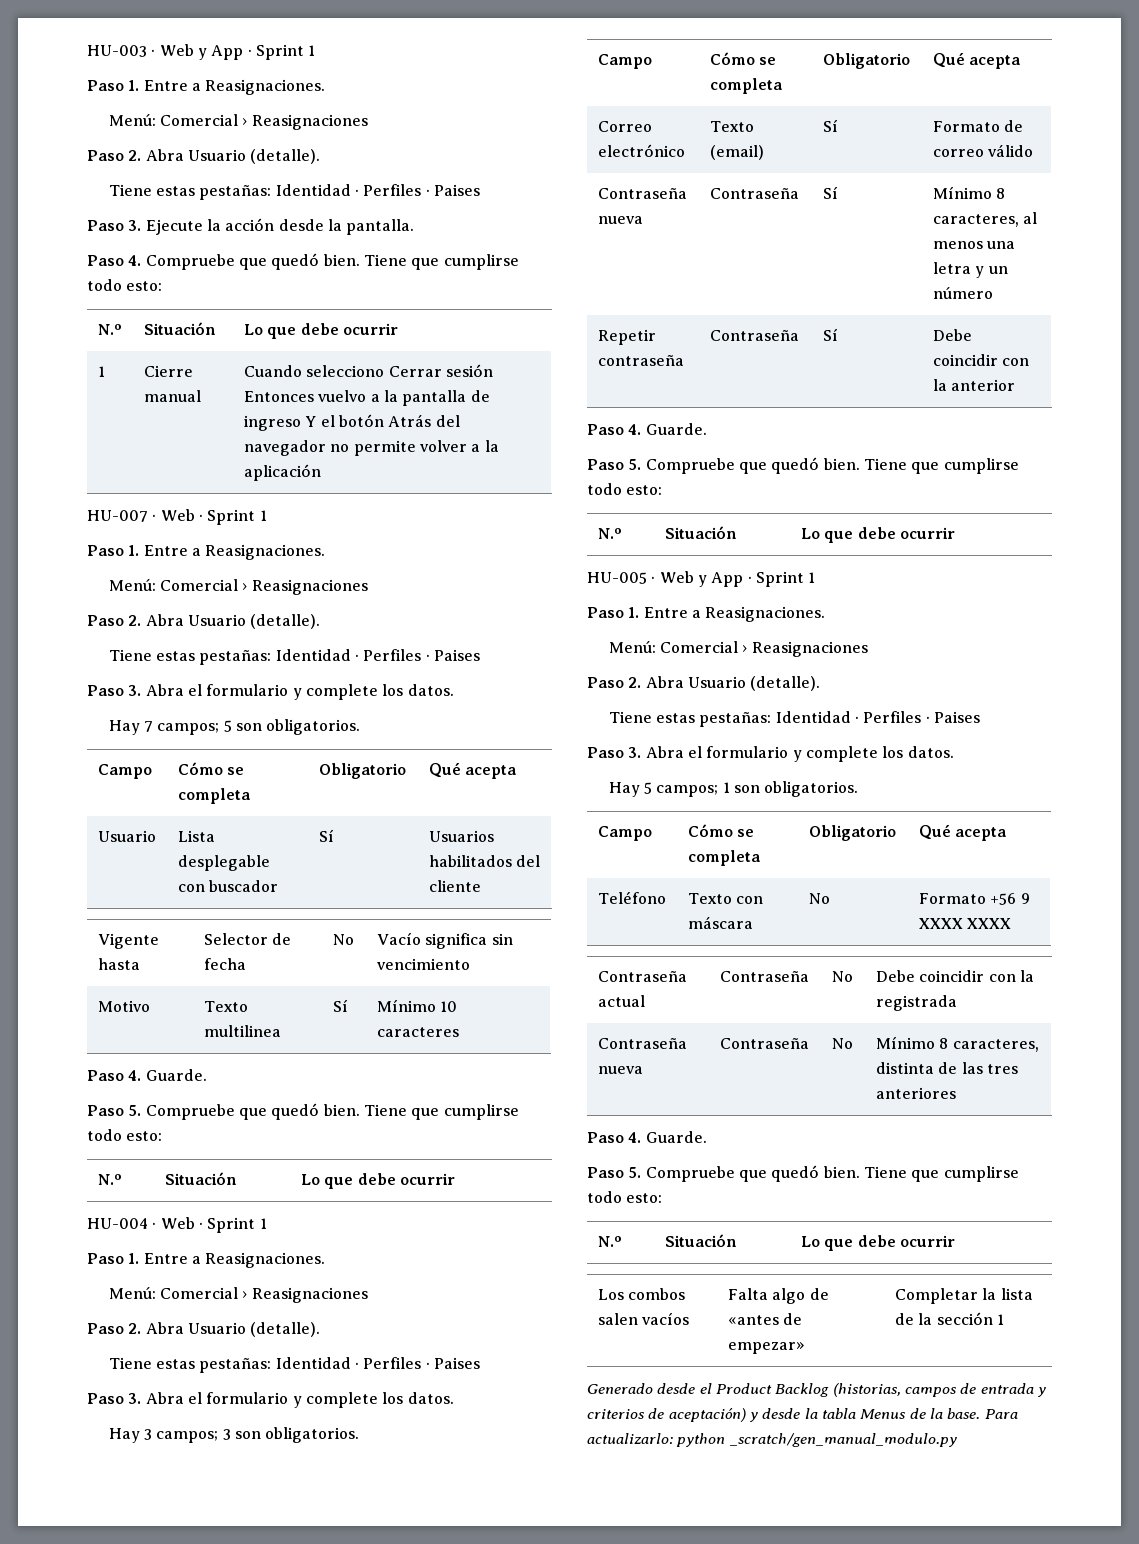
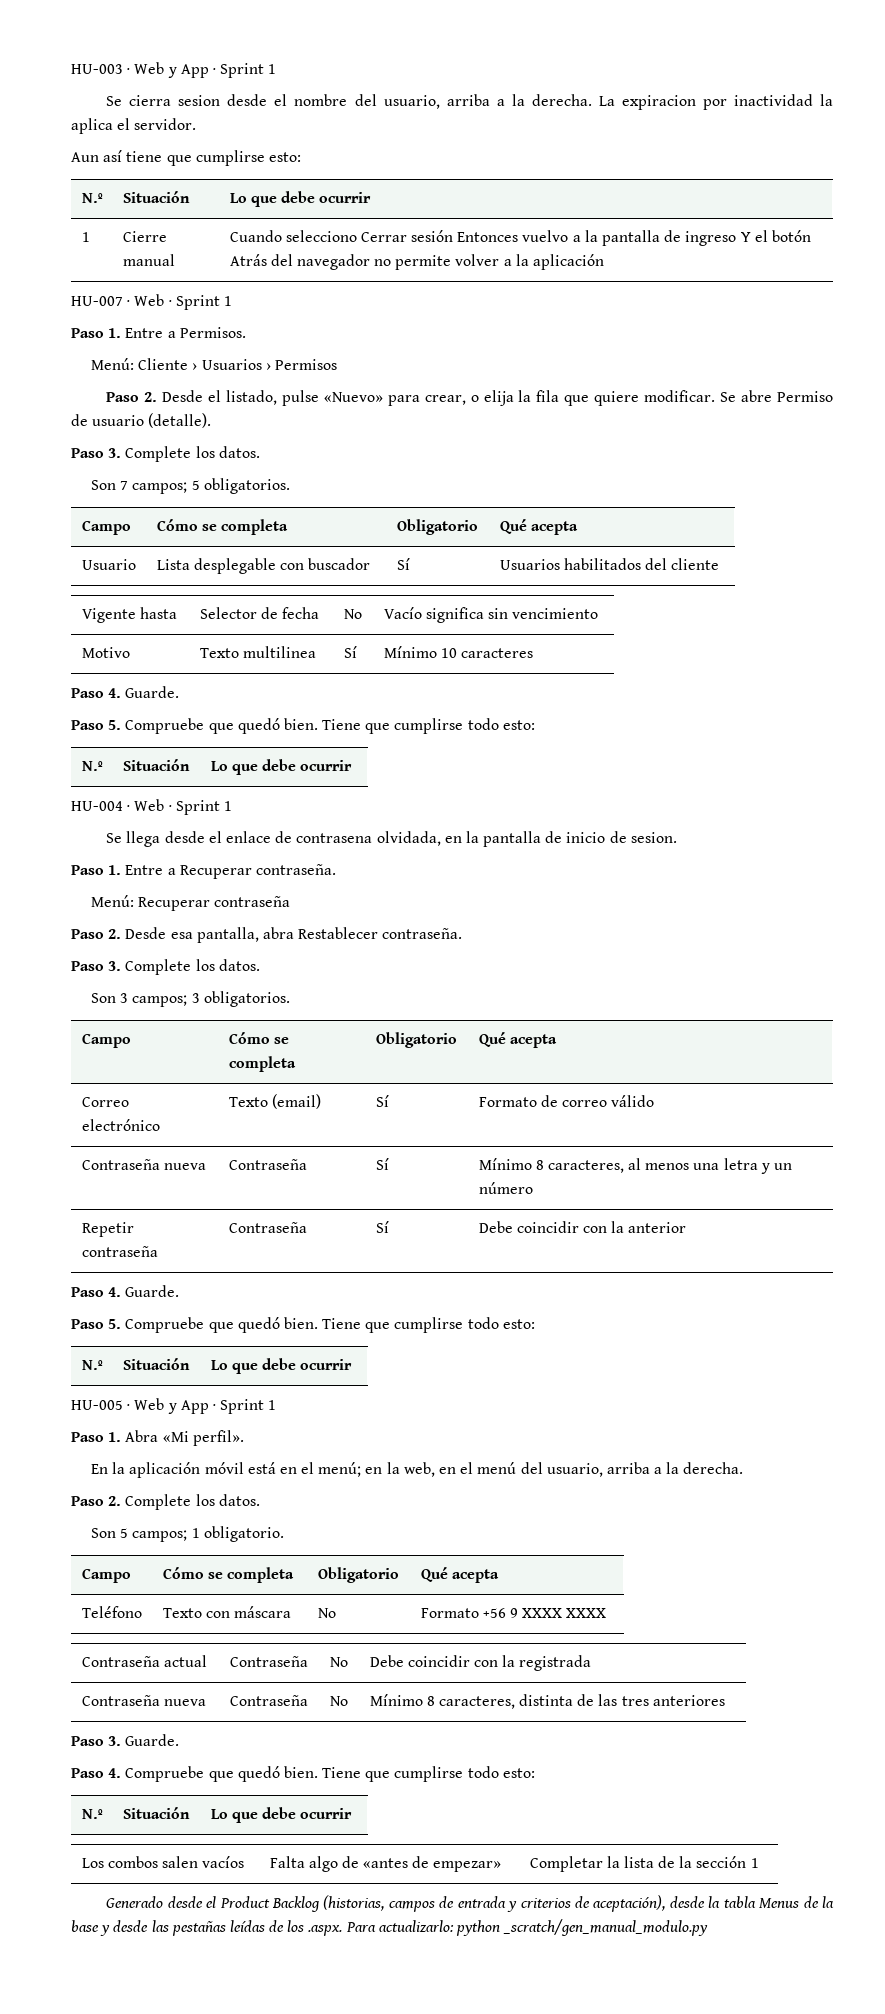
  HU-003 · Web y App · Sprint 1
- Paso 1. Entre a Reasignaciones.
- Menú: Comercial › Reasignaciones
- Paso 2. Abra Usuario (detalle).
- Tiene estas pestañas: Identidad · Perfiles · Paises
- Paso 3. Ejecute la acción desde la pantalla.
- Paso 4. Compruebe que quedó bien. Tiene que cumplirse todo esto:
+ Se cierra sesion desde el nombre del usuario, arriba a la derecha. La expiracion por inactividad la aplica el servidor.
+ Aun así tiene que cumplirse esto:
  HU-007 · Web · Sprint 1
- Paso 1. Entre a Reasignaciones.
- Menú: Comercial › Reasignaciones
- Paso 2. Abra Usuario (detalle).
- Tiene estas pestañas: Identidad · Perfiles · Paises
- Paso 3. Abra el formulario y complete los datos.
- Hay 7 campos; 5 son obligatorios.
+ Paso 1. Entre a Permisos.
+ Menú: Cliente › Usuarios › Permisos
+ Paso 2. Desde el listado, pulse «Nuevo» para crear, o elija la fila que quiere modificar. Se abre Permiso de usuario (detalle).
+ Paso 3. Complete los datos.
+ Son 7 campos; 5 obligatorios.
  HU-004 · Web · Sprint 1
- Paso 1. Entre a Reasignaciones.
- Menú: Comercial › Reasignaciones
- Paso 2. Abra Usuario (detalle).
- Tiene estas pestañas: Identidad · Perfiles · Paises
- Paso 3. Abra el formulario y complete los datos.
- Hay 3 campos; 3 son obligatorios.
+ Se llega desde el enlace de contrasena olvidada, en la pantalla de inicio de sesion.
+ Paso 1. Entre a Recuperar contraseña.
+ Menú: Recuperar contraseña
+ Paso 2. Desde esa pantalla, abra Restablecer contraseña.
+ Paso 3. Complete los datos.
+ Son 3 campos; 3 obligatorios.
  HU-005 · Web y App · Sprint 1
- Paso 1. Entre a Reasignaciones.
- Menú: Comercial › Reasignaciones
- Paso 2. Abra Usuario (detalle).
- Tiene estas pestañas: Identidad · Perfiles · Paises
- Paso 3. Abra el formulario y complete los datos.
- Hay 5 campos; 1 son obligatorios.
+ Paso 1. Abra «Mi perfil».
+ En la aplicación móvil está en el menú; en la web, en el menú del usuario, arriba a la derecha.
+ Paso 2. Complete los datos.
+ Son 5 campos; 1 obligatorio.
  Contraseña nueva | Contraseña | No | Mínimo 8 caracteres, distinta de las tres anteriores
- Paso 4. Guarde.
- Paso 5. Compruebe que quedó bien.
+ Paso 3. Guarde.
+ Paso 4. Compruebe que quedó bien.
- Generado desde el Product Backlog (historias, campos de entrada y criterios de aceptación) y desde la tabla Menus de la base. Para actualizarlo: python _scratch/gen_manual_modulo.py
+ Generado desde el Product Backlog (historias, campos de entrada y criterios de aceptación), desde la tabla Menus de la base y desde las pestañas leídas de los .aspx. Para actualizarlo: python _scratch/gen_manual_modulo.py

